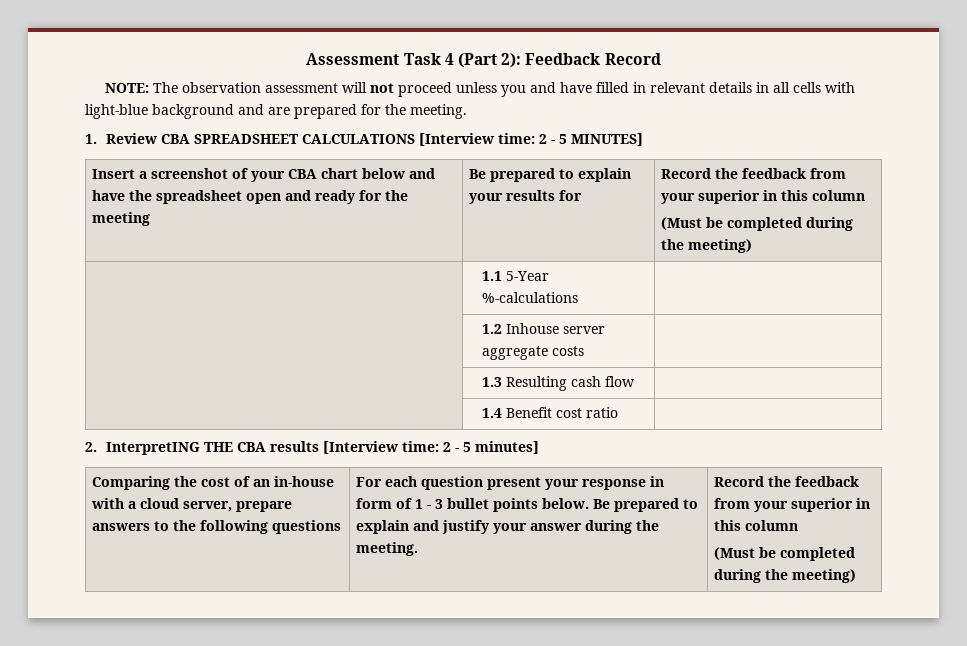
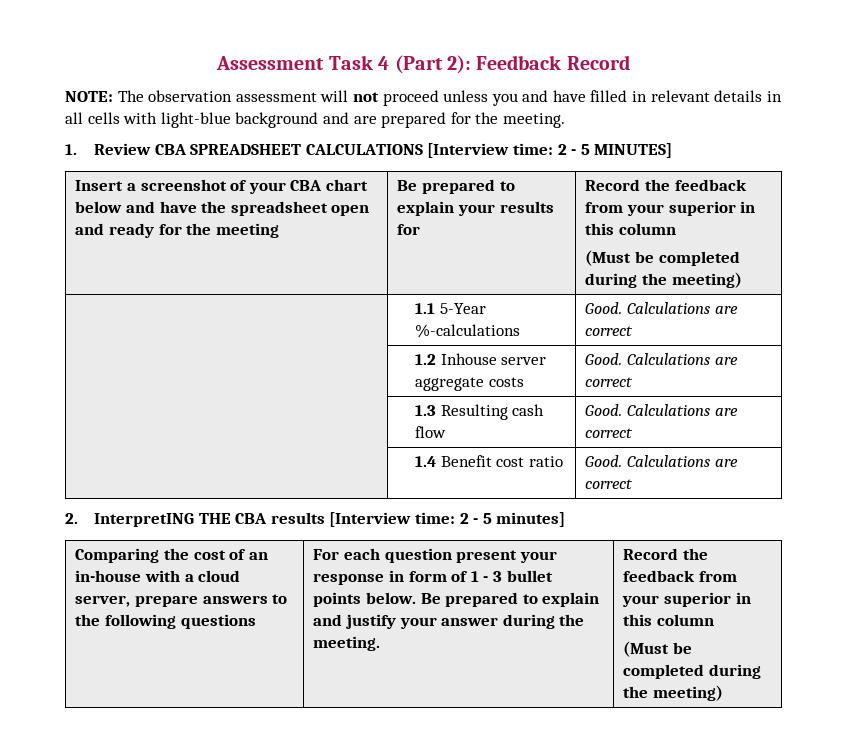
- | 1.1 5-Year %-calculations |
+ | 1.1 5-Year %-calculations | Good. Calculations are correct
- | 1.2 Inhouse server aggregate costs |
+ | 1.2 Inhouse server aggregate costs | Good. Calculations are correct
- | 1.3 Resulting cash flow |
+ | 1.3 Resulting cash flow | Good. Calculations are correct
- | 1.4 Benefit cost ratio |
+ | 1.4 Benefit cost ratio | Good. Calculations are correct

